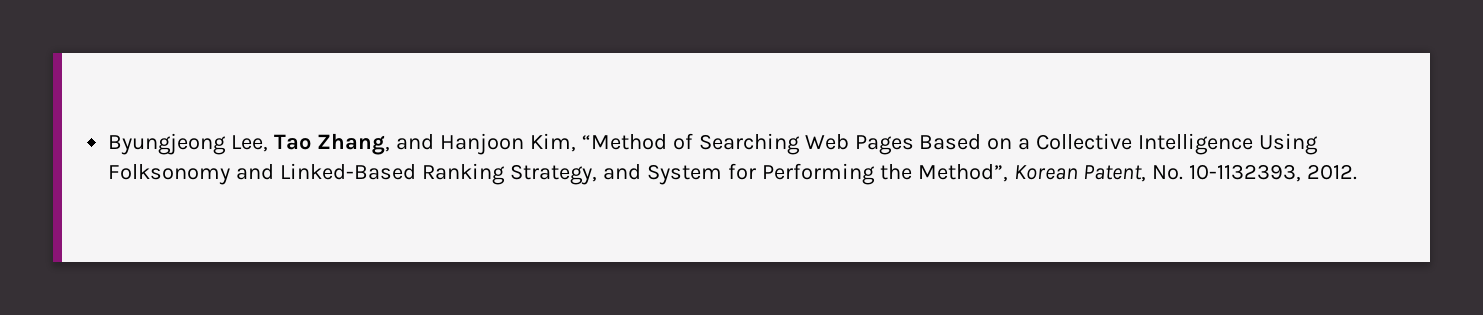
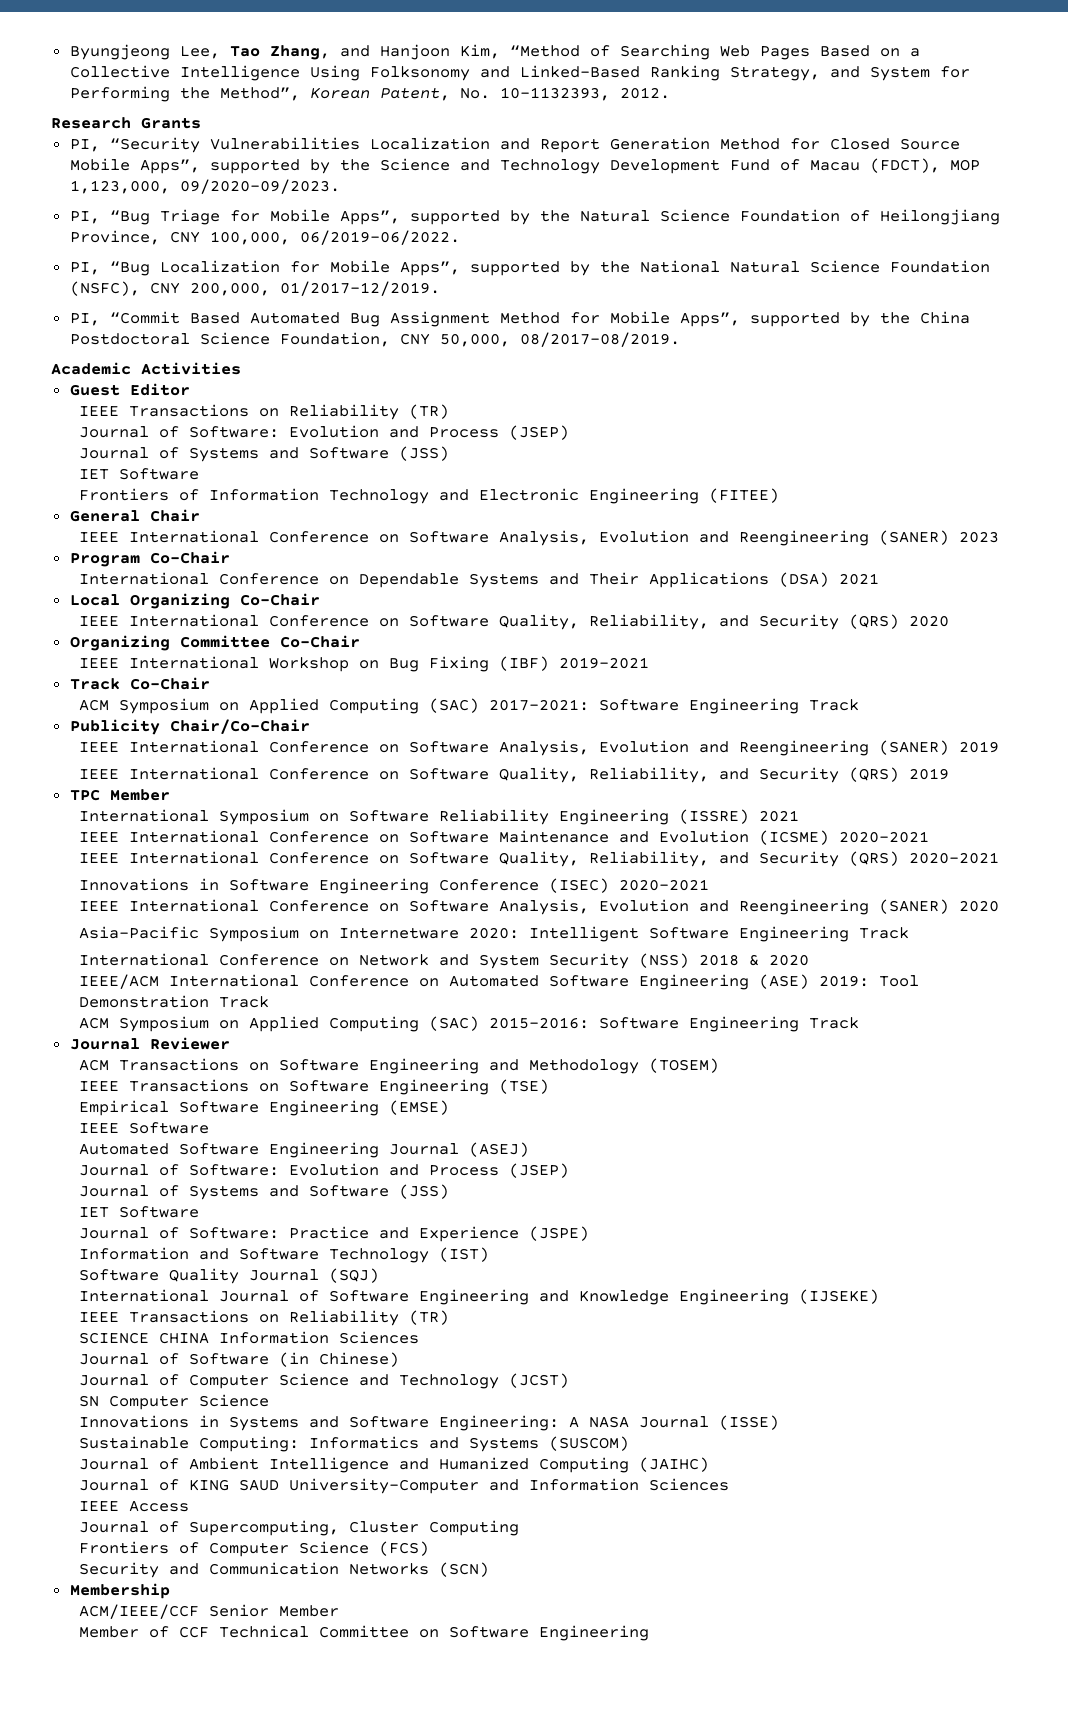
+ Research Grants
+ PI, “Security Vulnerabilities Localization and Report Generation Method for Closed Source Mobile Apps”, supported by the Science and Technology Development Fund of Macau (FDCT), MOP 1,123,000, 09/2020-09/2023.
+ PI, “Bug Triage for Mobile Apps”, supported by the Natural Science Foundation of Heilongjiang Province, CNY 100,000, 06/2019-06/2022.
+ PI, “Bug Localization for Mobile Apps”, supported by the National Natural Science Foundation (NSFC), CNY 200,000, 01/2017-12/2019.
+ PI, “Commit Based Automated Bug Assignment Method for Mobile Apps”, supported by the China Postdoctoral Science Foundation, CNY 50,000, 08/2017-08/2019.
+ Academic Activities
+ Guest Editor
+ IEEE Transactions on Reliability (TR)
+ Journal of Software: Evolution and Process (JSEP)
+ Journal of Systems and Software (JSS)
+ IET Software
+ Frontiers of Information Technology and Electronic Engineering (FITEE)
+ General Chair
+ IEEE International Conference on Software Analysis, Evolution and Reengineering (SANER) 2023
+ Program Co-Chair
+ International Conference on Dependable Systems and Their Applications (DSA) 2021
+ Local Organizing Co-Chair
+ IEEE International Conference on Software Quality, Reliability, and Security (QRS) 2020
+ Organizing Committee Co-Chair
+ IEEE International Workshop on Bug Fixing (IBF) 2019-2021
+ Track Co-Chair
+ ACM Symposium on Applied Computing (SAC) 2017-2021: Software Engineering Track
+ Publicity Chair/Co-Chair
+ IEEE International Conference on Software Analysis, Evolution and Reengineering (SANER) 2019
+ IEEE International Conference on Software Quality, Reliability, and Security (QRS) 2019
+ TPC Member
+ International Symposium on Software Reliability Engineering (ISSRE) 2021
+ IEEE International Conference on Software Maintenance and Evolution (ICSME) 2020-2021
+ IEEE International Conference on Software Quality, Reliability, and Security (QRS) 2020-2021
+ Innovations in Software Engineering Conference (ISEC) 2020-2021
+ IEEE International Conference on Software Analysis, Evolution and Reengineering (SANER) 2020
+ Asia-Pacific Symposium on Internetware 2020: Intelligent Software Engineering Track
+ International Conference on Network and System Security (NSS) 2018 & 2020
+ IEEE/ACM International Conference on Automated Software Engineering (ASE) 2019: Tool Demonstration Track
+ ACM Symposium on Applied Computing (SAC) 2015-2016: Software Engineering Track
+ Journal Reviewer
+ ACM Transactions on Software Engineering and Methodology (TOSEM)
+ IEEE Transactions on Software Engineering (TSE)
+ Empirical Software Engineering (EMSE)
+ IEEE Software
+ Automated Software Engineering Journal (ASEJ)
+ Journal of Software: Evolution and Process (JSEP)
+ Journal of Systems and Software (JSS)
+ IET Software
+ Journal of Software: Practice and Experience (JSPE)
+ Information and Software Technology (IST)
+ Software Quality Journal (SQJ)
+ International Journal of Software Engineering and Knowledge Engineering (IJSEKE)
+ IEEE Transactions on Reliability (TR)
+ SCIENCE CHINA Information Sciences
+ Journal of Software (in Chinese)
+ Journal of Computer Science and Technology (JCST)
+ SN Computer Science
+ Innovations in Systems and Software Engineering: A NASA Journal (ISSE)
+ Sustainable Computing: Informatics and Systems (SUSCOM)
+ Journal of Ambient Intelligence and Humanized Computing (JAIHC)
+ Journal of KING SAUD University-Computer and Information Sciences
+ IEEE Access
+ Journal of Supercomputing, Cluster Computing
+ Frontiers of Computer Science (FCS)
+ Security and Communication Networks (SCN)
+ Membership
+ ACM/IEEE/CCF Senior Member
+ Member of CCF Technical Committee on Software Engineering

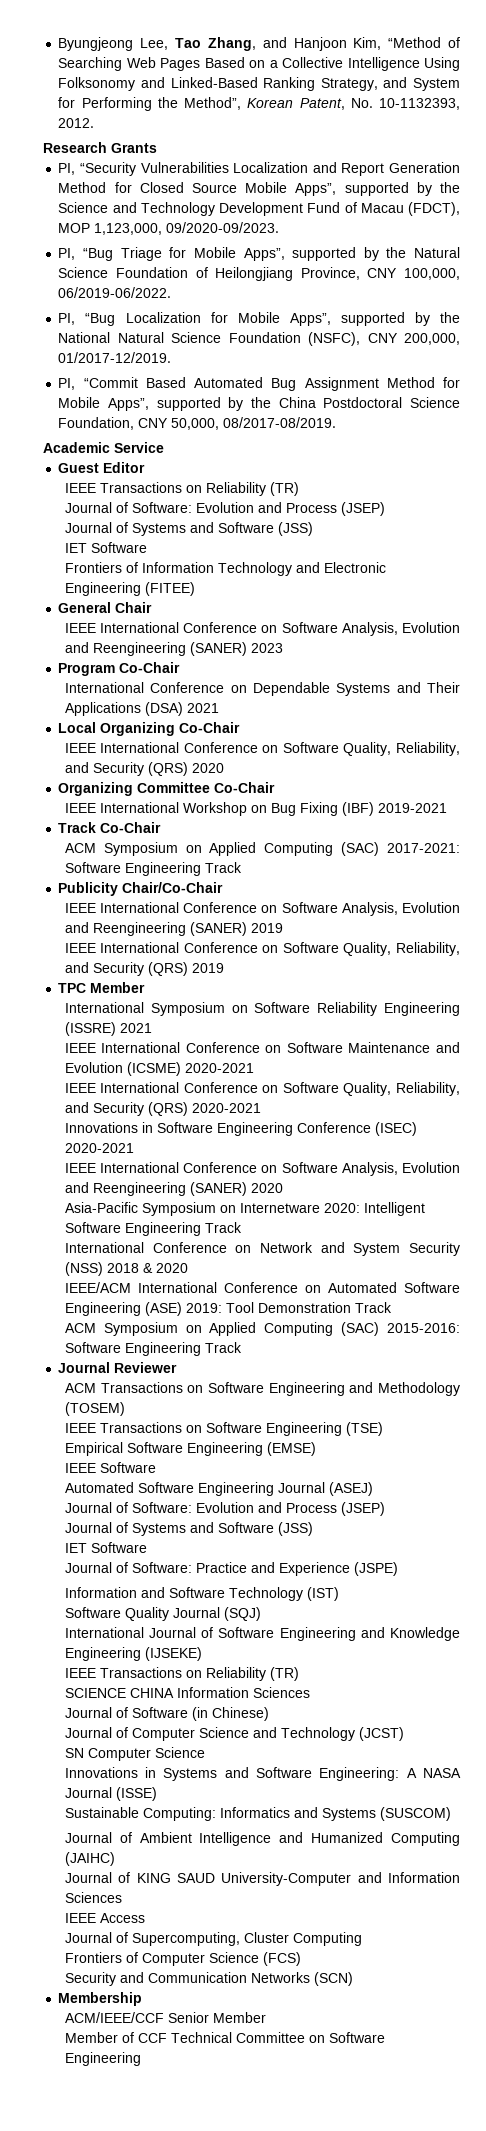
- Academic Activities
+ Academic Service

